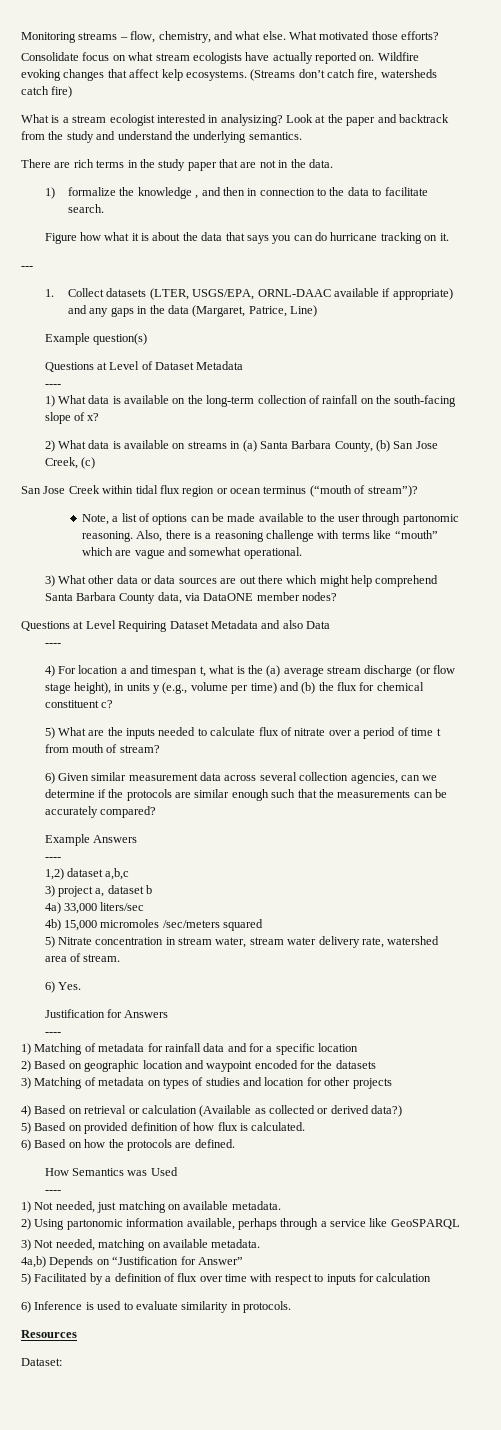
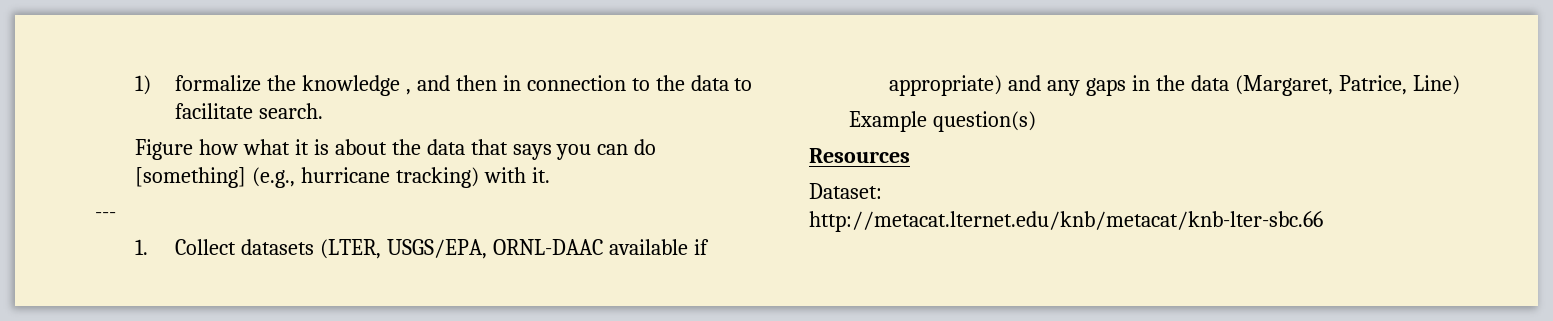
- Monitoring streams – flow, chemistry, and what else. What motivated those efforts?
- Consolidate focus on what stream ecologists have actually reported on. Wildfire evoking changes that affect kelp ecosystems. (Streams don’t catch fire, watersheds catch fire)
- What is a stream ecologist interested in analysizing? Look at the paper and backtrack from the study and understand the underlying semantics.
- There are rich terms in the study paper that are not in the data.
- Figure how what it is about the data that says you can do hurricane tracking on it.
+ Figure how what it is about the data that says you can do [something] (e.g., hurricane tracking) with it.
- Questions at Level of Dataset Metadata
- ----
- 1) What data is available on the long-term collection of rainfall on the south-facing slope of x?
- 2) What data is available on streams in (a) Santa Barbara County, (b) San Jose Creek, (c)
- San Jose Creek within tidal flux region or ocean terminus (“mouth of stream”)?
- Note, a list of options can be made available to the user through partonomic reasoning. Also, there is a reasoning challenge with terms like “mouth” which are vague and somewhat operational.
- 3) What other data or data sources are out there which might help comprehend Santa Barbara County data, via DataONE member nodes?
- Questions at Level Requiring Dataset Metadata and also Data
- ----
- 4) For location a and timespan t, what is the (a) average stream discharge (or flow stage height), in units y (e.g., volume per time) and (b) the flux for chemical constituent c?
- 5) What are the inputs needed to calculate flux of nitrate over a period of time t from mouth of stream?
- 6) Given similar measurement data across several collection agencies, can we determine if the protocols are similar enough such that the measurements can be accurately compared?
- Example Answers
- ----
- 1,2) dataset a,b,c
- 3) project a, dataset b
- 4a) 33,000 liters/sec
- 4b) 15,000 micromoles /sec/meters squared
- 5) Nitrate concentration in stream water, stream water delivery rate, watershed area of stream.
- 6) Yes.
- Justification for Answers
- ----
- 1) Matching of metadata for rainfall data and for a specific location
- 2) Based on geographic location and waypoint encoded for the datasets
- 3) Matching of metadata on types of studies and location for other projects
- 4) Based on retrieval or calculation (Available as collected or derived data?)
- 5) Based on provided definition of how flux is calculated.
- 6) Based on how the protocols are defined.
- How Semantics was Used
- ----
- 1) Not needed, just matching on available metadata.
- 2) Using partonomic information available, perhaps through a service like GeoSPARQL
- 3) Not needed, matching on available metadata.
- 4a,b) Depends on “Justification for Answer”
- 5) Facilitated by a definition of flux over time with respect to inputs for calculation
- 6) Inference is used to evaluate similarity in protocols.
+ http://metacat.lternet.edu/knb/metacat/knb-lter-sbc.66

